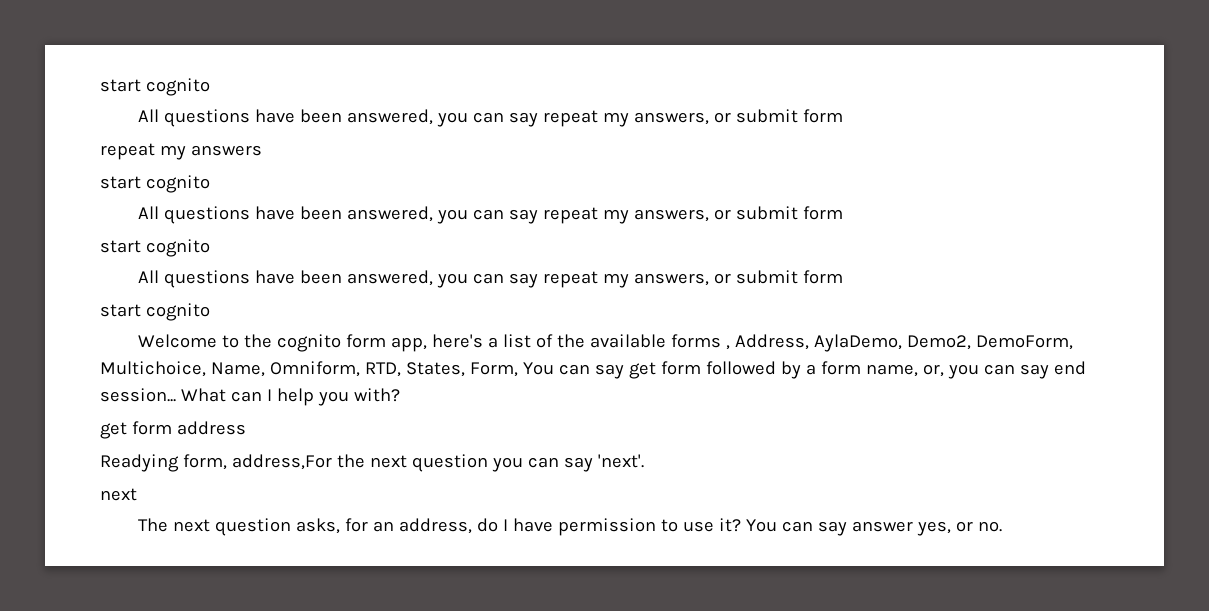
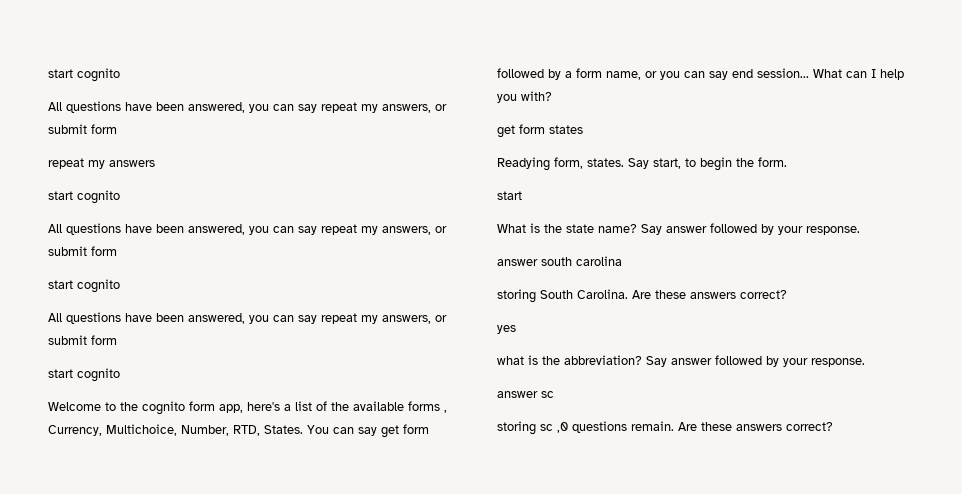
- Welcome to the cognito form app, here's a list of the available forms , Address, AylaDemo, Demo2, DemoForm, Multichoice, Name, Omniform, RTD, States, Form, You can say get form followed by a form name, or, you can say end session...
+ Welcome to the cognito form app, here's a list of the available forms , Currency, Multichoice, Number, RTD, States. You can say get form followed by a form name, or you can say end session...
- get form address
+ get form states
- Readying form, address,For the next question you can say 'next'.
- next
- The next question asks, for an address, do I have permission to use it? You can say answer yes, or no.
+ Readying form, states. Say start, to begin the form.
+ start
+ What is the state name? Say answer followed by your response.
+ answer south carolina
+ storing South Carolina. Are these answers correct?
+ yes
+ what is the abbreviation? Say answer followed by your response.
+ answer sc
+ storing sc ,0 questions remain. Are these answers correct?

